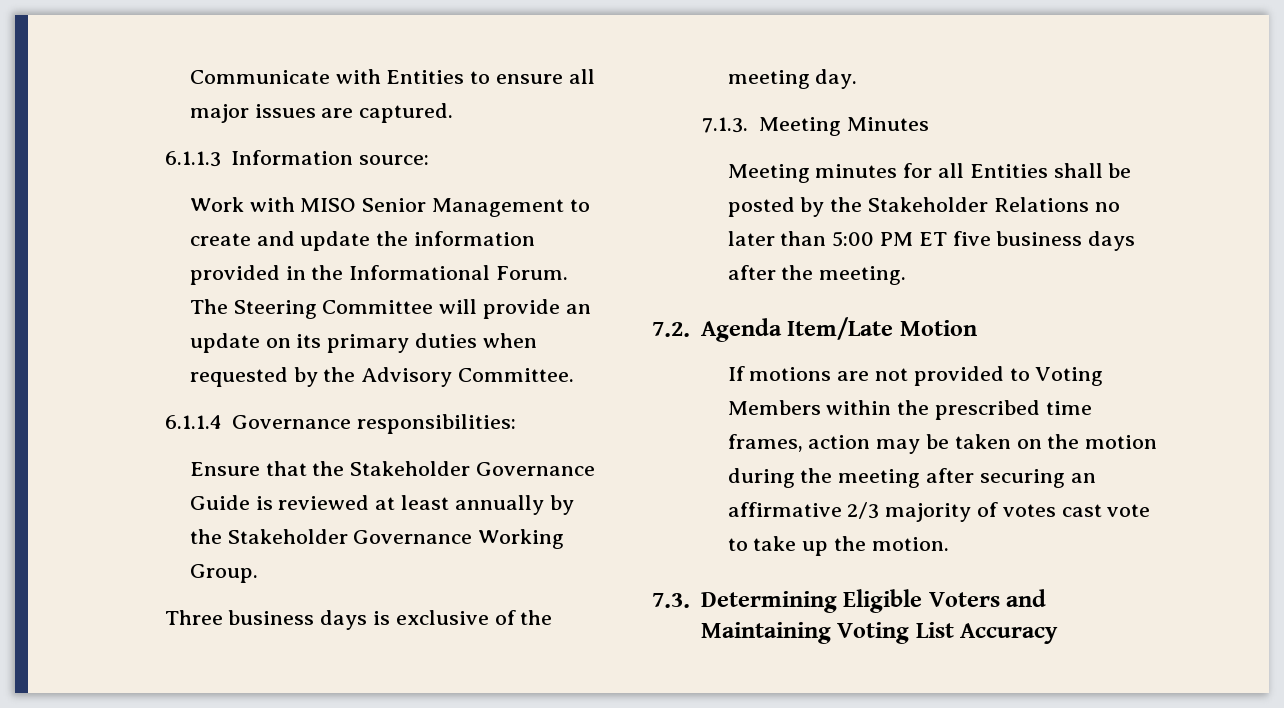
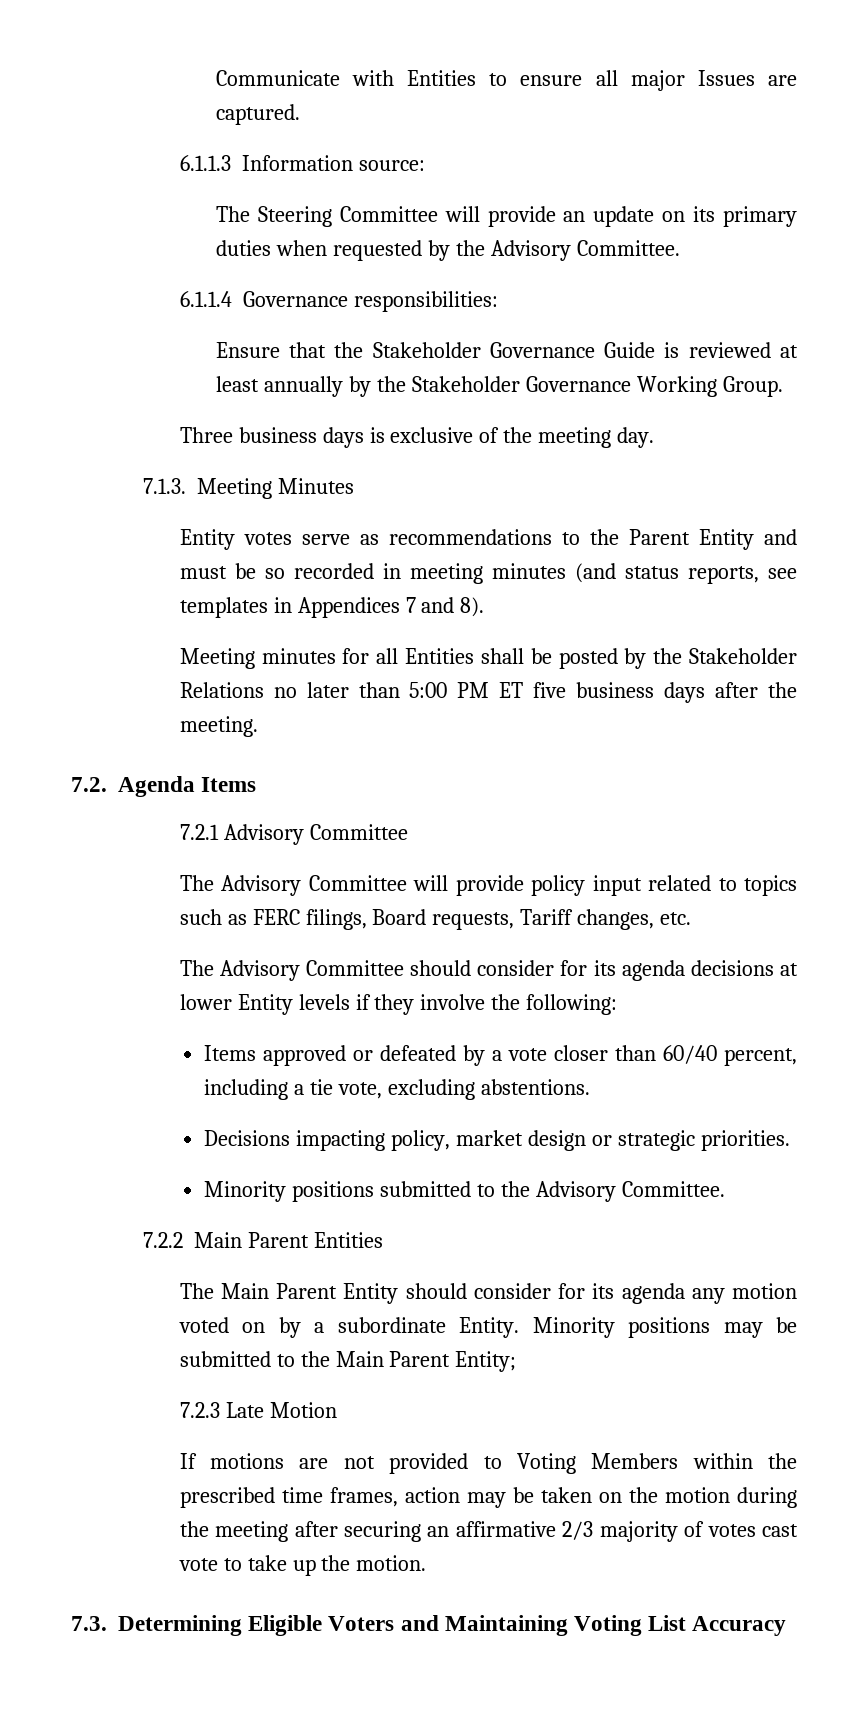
- Communicate with Entities to ensure all major issues are captured.
+ Communicate with Entities to ensure all major Issues are captured.
- Work with MISO Senior Management to create and update the information provided in the Informational Forum.
+ Entity votes serve as recommendations to the Parent Entity and must be so recorded in meeting minutes (and status reports, see templates in Appendices 7 and 8).
- 7.2. Agenda Item/Late Motion
+ 7.2. Agenda Items
+ 7.2.1 Advisory Committee
+ The Advisory Committee will provide policy input related to topics such as FERC filings, Board requests, Tariff changes, etc.
+ The Advisory Committee should consider for its agenda decisions at lower Entity levels if they involve the following:
+ Items approved or defeated by a vote closer than 60/40 percent, including a tie vote, excluding abstentions.
+ Decisions impacting policy, market design or strategic priorities.
+ Minority positions submitted to the Advisory Committee.
+ 7.2.2 Main Parent Entities
+ The Main Parent Entity should consider for its agenda any motion voted on by a subordinate Entity. Minority positions may be submitted to the Main Parent Entity;
+ 7.2.3 Late Motion

